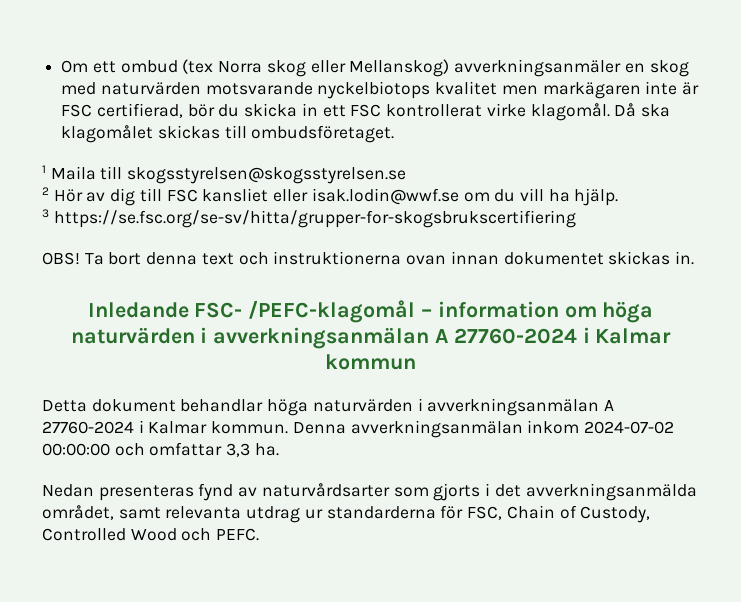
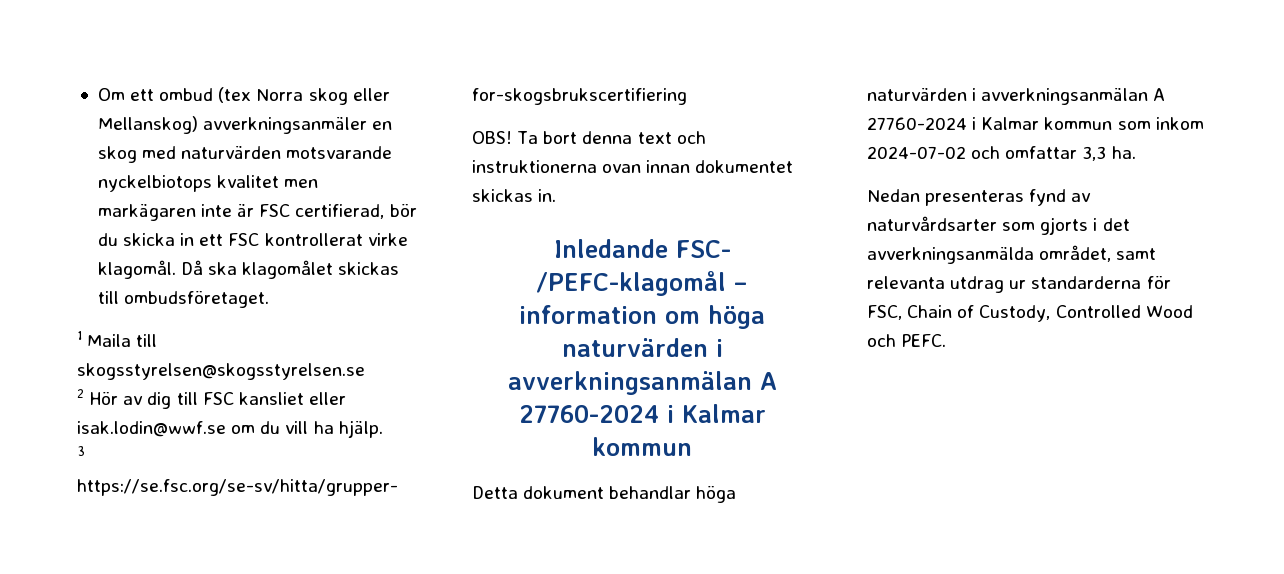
- Detta dokument behandlar höga naturvärden i avverkningsanmälan A 27760-2024 i Kalmar kommun. Denna avverkningsanmälan inkom 2024-07-02 00:00:00 och omfattar 3,3 ha.
+ Detta dokument behandlar höga naturvärden i avverkningsanmälan A 27760-2024 i Kalmar kommun som inkom 2024-07-02 och omfattar 3,3 ha.

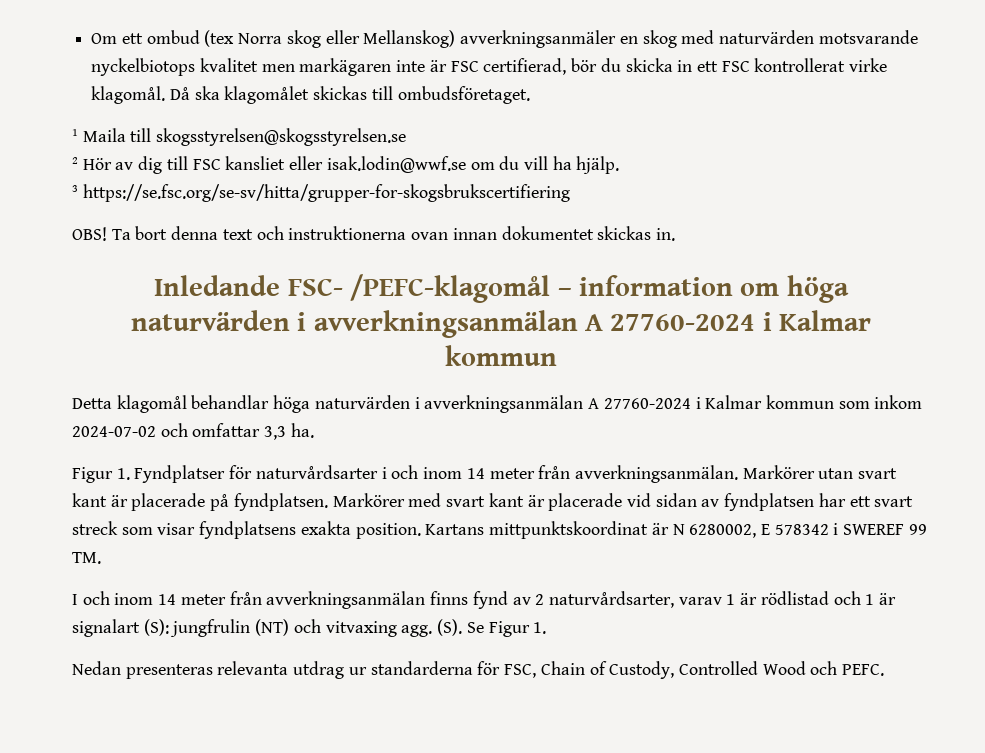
- Detta dokument behandlar höga naturvärden i avverkningsanmälan A 27760-2024 i Kalmar kommun som inkom 2024-07-02 och omfattar 3,3 ha.
+ Detta klagomål behandlar höga naturvärden i avverkningsanmälan A 27760-2024 i Kalmar kommun som inkom 2024-07-02 och omfattar 3,3 ha.
- Nedan presenteras fynd av naturvårdsarter som gjorts i det avverkningsanmälda området, samt relevanta utdrag ur standarderna för FSC, Chain of Custody, Controlled Wood och PEFC.
+ Figur 1. Fyndplatser för naturvårdsarter i och inom 14 meter från avverkningsanmälan. Markörer utan svart kant är placerade på fyndplatsen. Markörer med svart kant är placerade vid sidan av fyndplatsen har ett svart streck som visar fyndplatsens exakta position. Kartans mittpunktskoordinat är N 6280002, E 578342 i SWEREF 99 TM.
+ I och inom 14 meter från avverkningsanmälan finns fynd av 2 naturvårdsarter, varav 1 är rödlistad och 1 är signalart (S): jungfrulin (NT) och vitvaxing agg. (S). Se Figur 1.
+ Nedan presenteras relevanta utdrag ur standarderna för FSC, Chain of Custody, Controlled Wood och PEFC.

